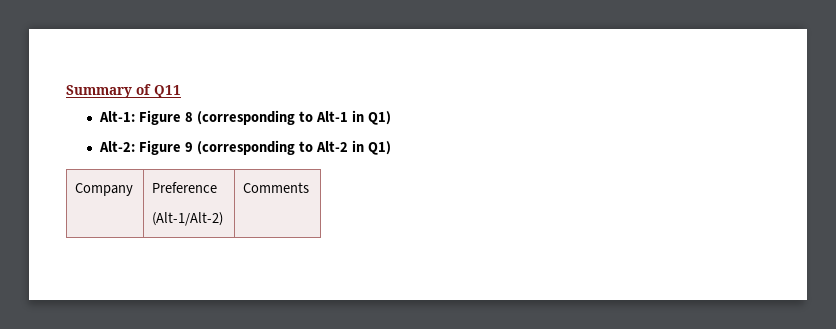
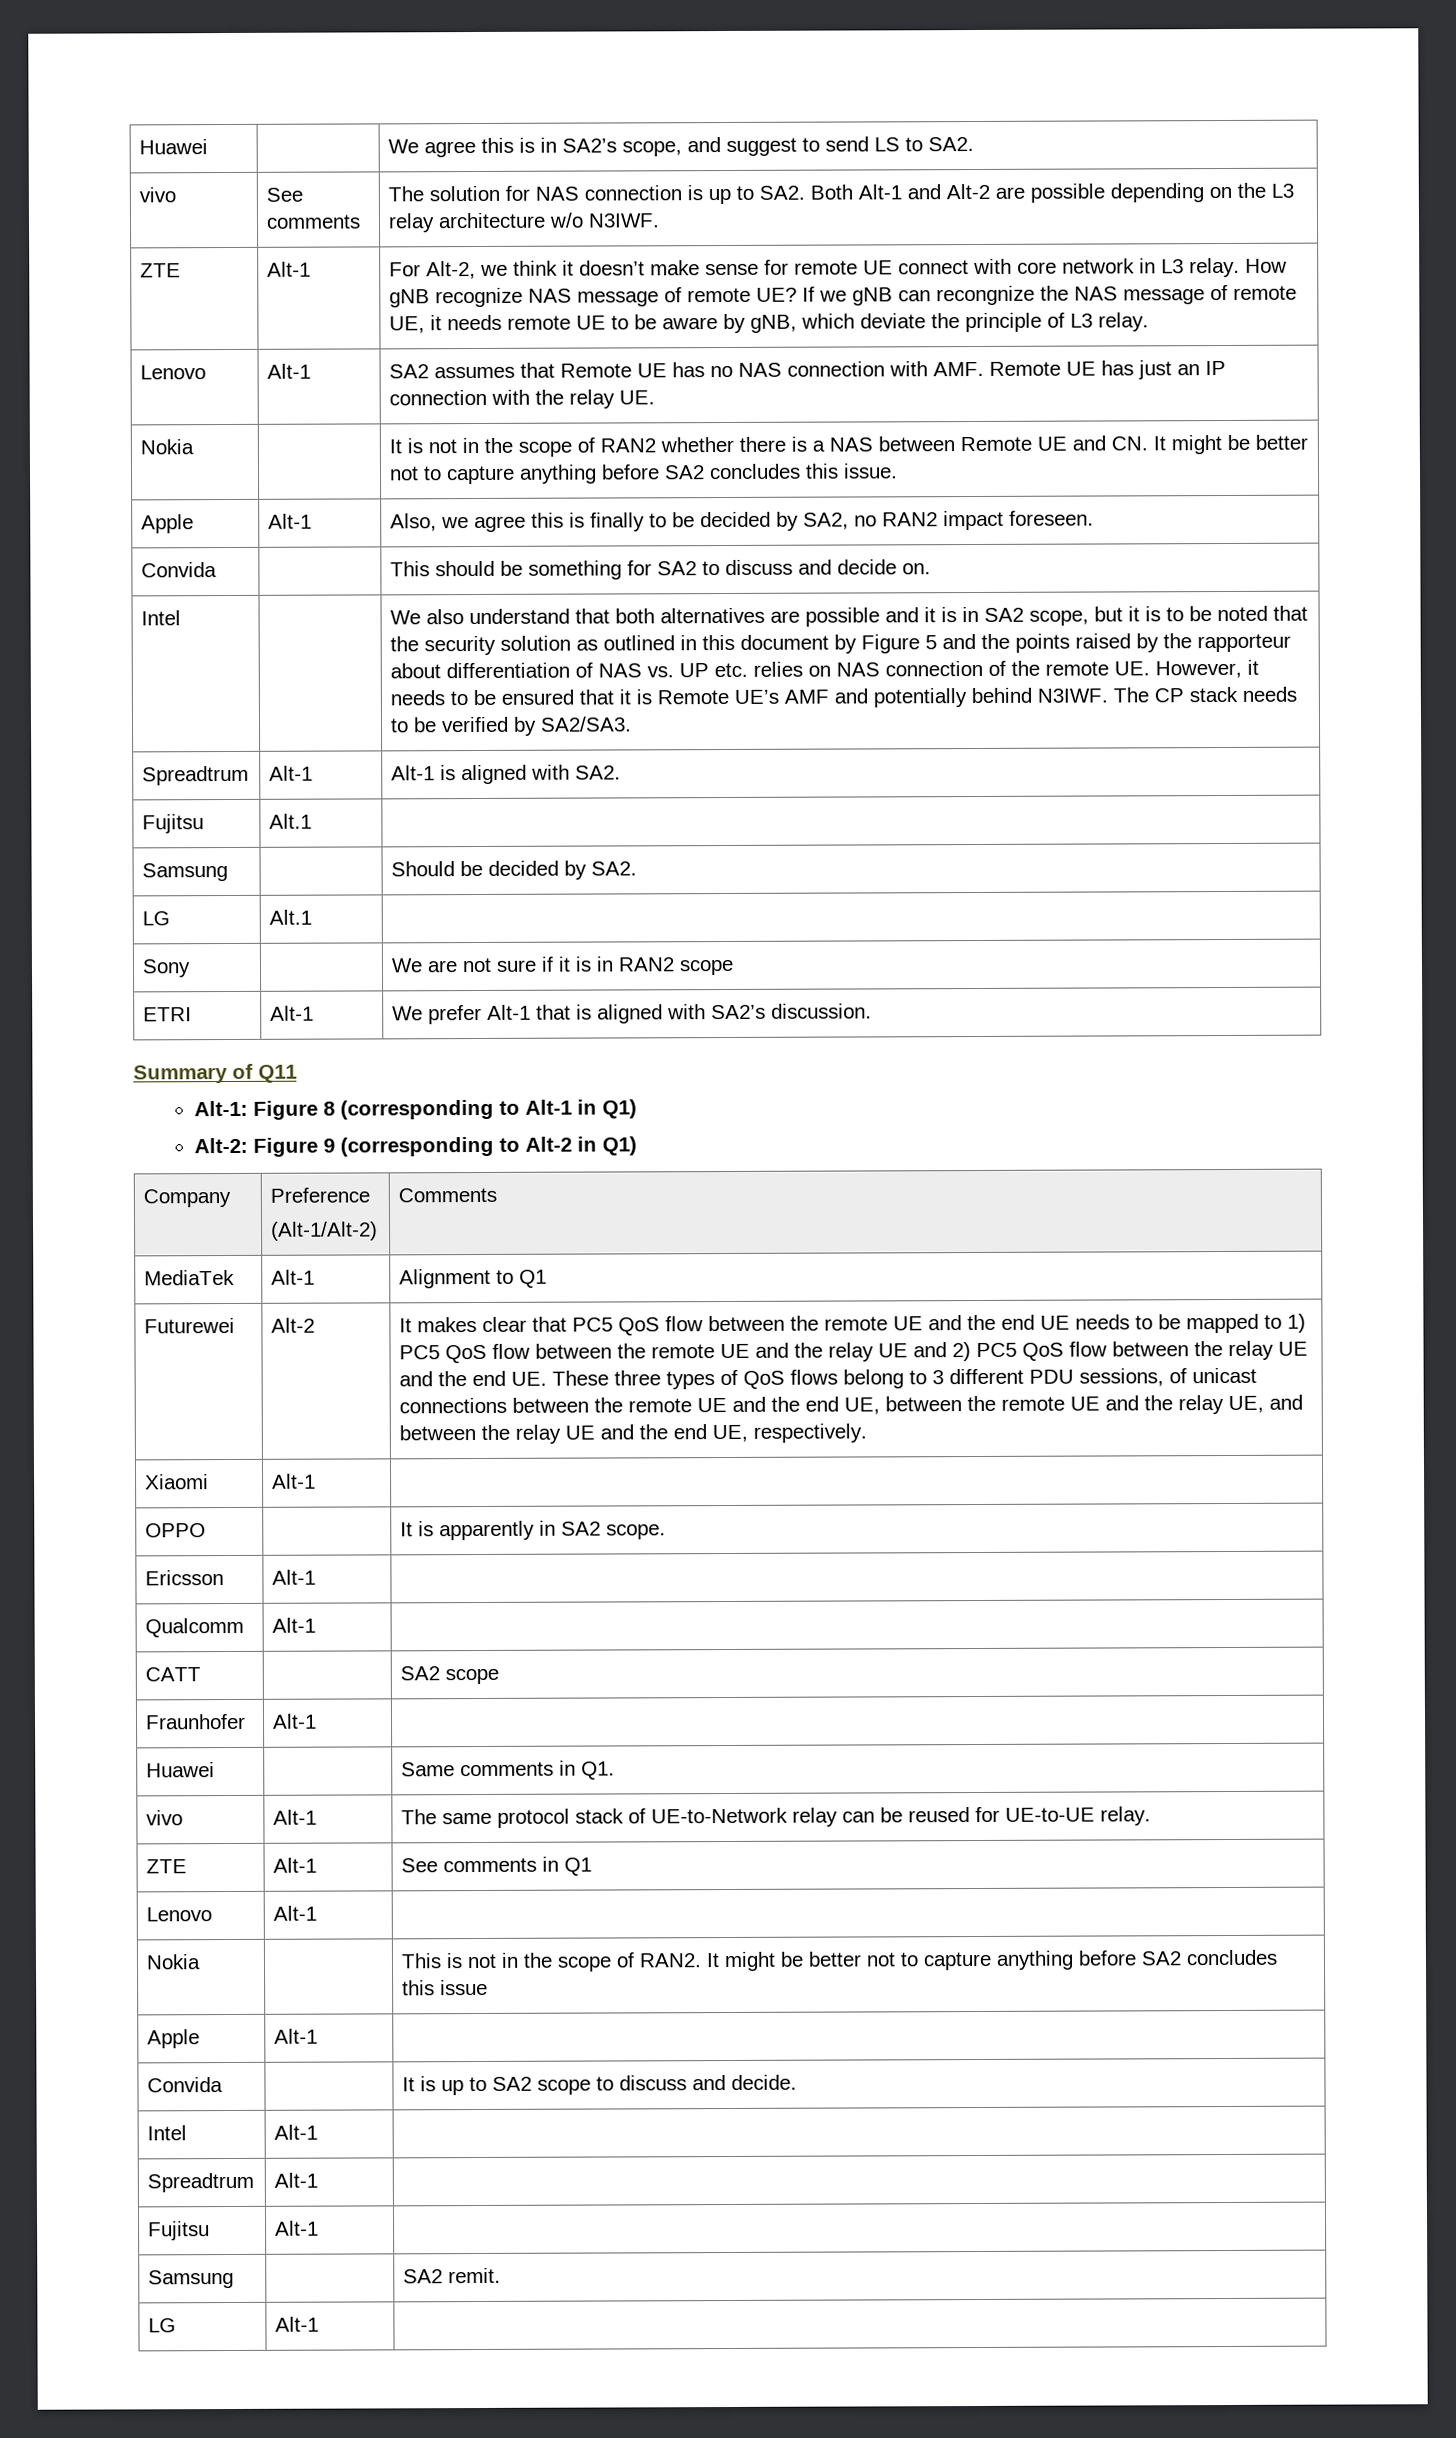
+ Huawei | | We agree this is in SA2’s scope, and suggest to send LS to SA2.
+ vivo | See comments | The solution for NAS connection is up to SA2. Both Alt-1 and Alt-2 are possible depending on the L3 relay architecture w/o N3IWF.
+ ZTE | Alt-1 | For Alt-2, we think it doesn’t make sense for remote UE connect with core network in L3 relay. How gNB recognize NAS message of remote UE? If we gNB can recongnize the NAS message of remote UE, it needs remote UE to be aware by gNB, which deviate the principle of L3 relay.
+ Lenovo | Alt-1 | SA2 assumes that Remote UE has no NAS connection with AMF. Remote UE has just an IP connection with the relay UE.
+ Nokia | | It is not in the scope of RAN2 whether there is a NAS between Remote UE and CN. It might be better not to capture anything before SA2 concludes this issue.
+ Apple | Alt-1 | Also, we agree this is finally to be decided by SA2, no RAN2 impact foreseen.
+ Convida | | This should be something for SA2 to discuss and decide on.
+ Intel | | We also understand that both alternatives are possible and it is in SA2 scope, but it is to be noted that the security solution as outlined in this document by Figure 5 and the points raised by the rapporteur about differentiation of NAS vs. UP etc. relies on NAS connection of the remote UE. However, it needs to be ensured that it is Remote UE’s AMF and potentially behind N3IWF. The CP stack needs to be verified by SA2/SA3.
+ Spreadtrum | Alt-1 | Alt-1 is aligned with SA2.
+ Fujitsu | Alt.1 |
+ Samsung | | Should be decided by SA2.
+ LG | Alt.1 |
+ Sony | | We are not sure if it is in RAN2 scope
+ ETRI | Alt-1 | We prefer Alt-1 that is aligned with SA2’s discussion.
+ MediaTek | Alt-1 | Alignment to Q1
+ Futurewei | Alt-2 | It makes clear that PC5 QoS flow between the remote UE and the end UE needs to be mapped to 1) PC5 QoS flow between the remote UE and the relay UE and 2) PC5 QoS flow between the relay UE and the end UE. These three types of QoS flows belong to 3 different PDU sessions, of unicast connections between the remote UE and the end UE, between the remote UE and the relay UE, and between the relay UE and the end UE, respectively.
+ Xiaomi | Alt-1 |
+ OPPO | | It is apparently in SA2 scope.
+ Ericsson | Alt-1 |
+ Qualcomm | Alt-1 |
+ CATT | | SA2 scope
+ Fraunhofer | Alt-1 |
+ Huawei | | Same comments in Q1.
+ vivo | Alt-1 | The same protocol stack of UE-to-Network relay can be reused for UE-to-UE relay.
+ ZTE | Alt-1 | See comments in Q1
+ Lenovo | Alt-1 |
+ Nokia | | This is not in the scope of RAN2. It might be better not to capture anything before SA2 concludes this issue
+ Apple | Alt-1 |
+ Convida | | It is up to SA2 scope to discuss and decide.
+ Intel | Alt-1 |
+ Spreadtrum | Alt-1 |
+ Fujitsu | Alt-1 |
+ Samsung | | SA2 remit.
+ LG | Alt-1 |

